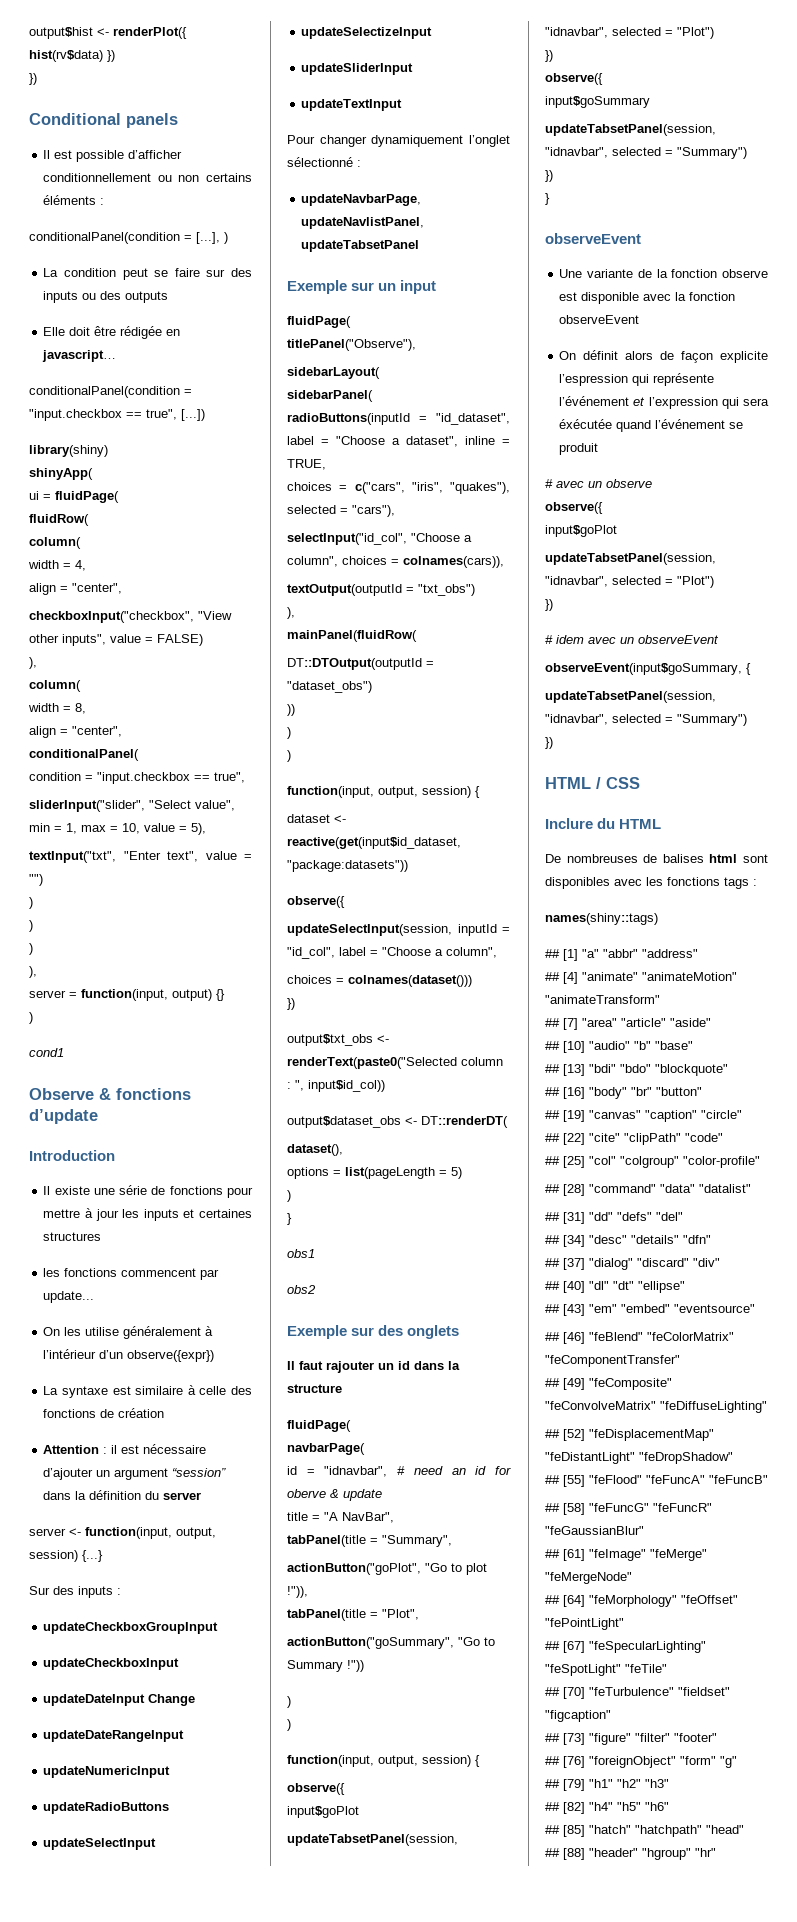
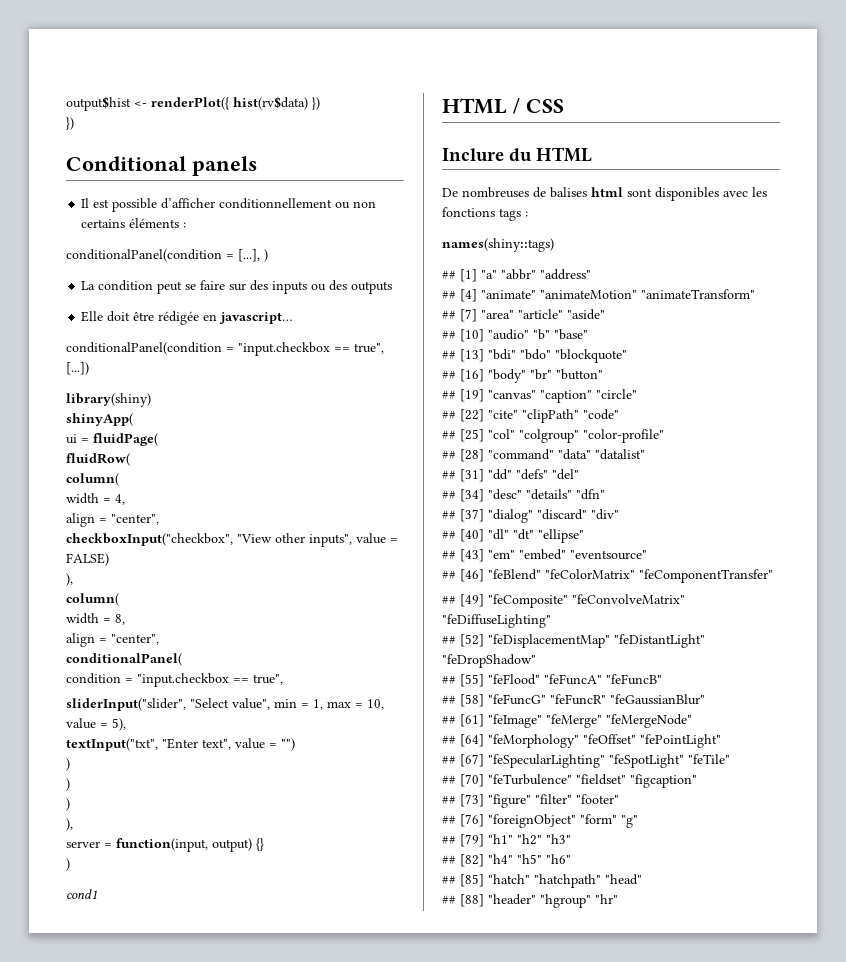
- Observe & fonctions d’update
- Introduction
- Il existe une série de fonctions pour mettre à jour les inputs et certaines structures
- les fonctions commencent par update...
- On les utilise généralement à l’intérieur d’un observe({expr})
- La syntaxe est similaire à celle des fonctions de création
- Attention : il est nécessaire d’ajouter un argument “session” dans la définition du server
- server <- function(input, output, session) {...}
- Sur des inputs :
- updateCheckboxGroupInput
- updateCheckboxInput
- updateDateInput Change
- updateDateRangeInput
- updateNumericInput
- updateRadioButtons
- updateSelectInput
- updateSelectizeInput
- updateSliderInput
- updateTextInput
- Pour changer dynamiquement l’onglet sélectionné :
- updateNavbarPage, updateNavlistPanel, updateTabsetPanel
- Exemple sur un input
- fluidPage(
- titlePanel("Observe"),
- sidebarLayout(
- sidebarPanel(
- radioButtons(inputId = "id_dataset", label = "Choose a dataset", inline = TRUE,
- choices = c("cars", "iris", "quakes"), selected = "cars"),
- selectInput("id_col", "Choose a column", choices = colnames(cars)),
- textOutput(outputId = "txt_obs")
- ),
- mainPanel(fluidRow(
- DT::DTOutput(outputId = "dataset_obs")
- ))
- )
- )
- function(input, output, session) {
- dataset <- reactive(get(input$id_dataset, "package:datasets"))
- observe({
- updateSelectInput(session, inputId = "id_col", label = "Choose a column",
- choices = colnames(dataset()))
- })
- output$txt_obs <- renderText(paste0("Selected column : ", input$id_col))
- output$dataset_obs <- DT::renderDT(
- dataset(),
- options = list(pageLength = 5)
- )
- }
- obs1
- obs2
- Exemple sur des onglets
- Il faut rajouter un id dans la structure
- fluidPage(
- navbarPage(
- id = "idnavbar", # need an id for oberve & update
- title = "A NavBar",
- tabPanel(title = "Summary",
- actionButton("goPlot", "Go to plot !")),
- tabPanel(title = "Plot",
- actionButton("goSummary", "Go to Summary !"))
- )
- )
- function(input, output, session) {
- observe({
- input$goPlot
- updateTabsetPanel(session, "idnavbar", selected = "Plot")
- })
- observe({
- input$goSummary
- updateTabsetPanel(session, "idnavbar", selected = "Summary")
- })
- }
- observeEvent
- Une variante de la fonction observe est disponible avec la fonction observeEvent
- On définit alors de façon explicite l’espression qui représente l’événement et l’expression qui sera éxécutée quand l’événement se produit
- # avec un observe
- observe({
- input$goPlot
- updateTabsetPanel(session, "idnavbar", selected = "Plot")
- })
- # idem avec un observeEvent
- observeEvent(input$goSummary, {
- updateTabsetPanel(session, "idnavbar", selected = "Summary")
- })

